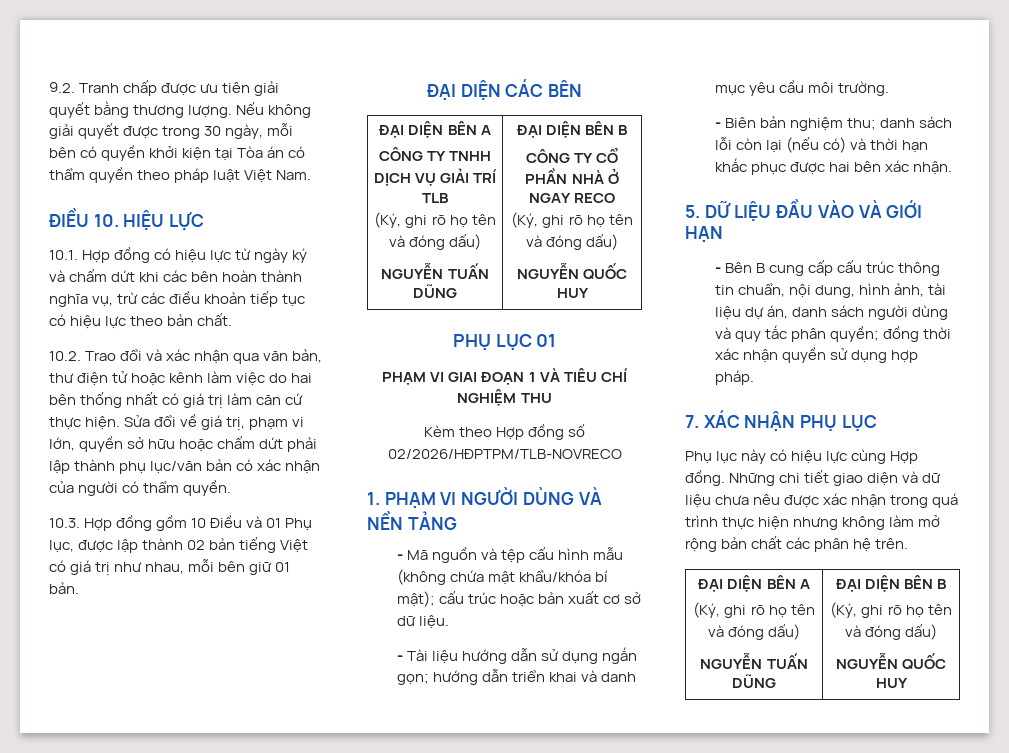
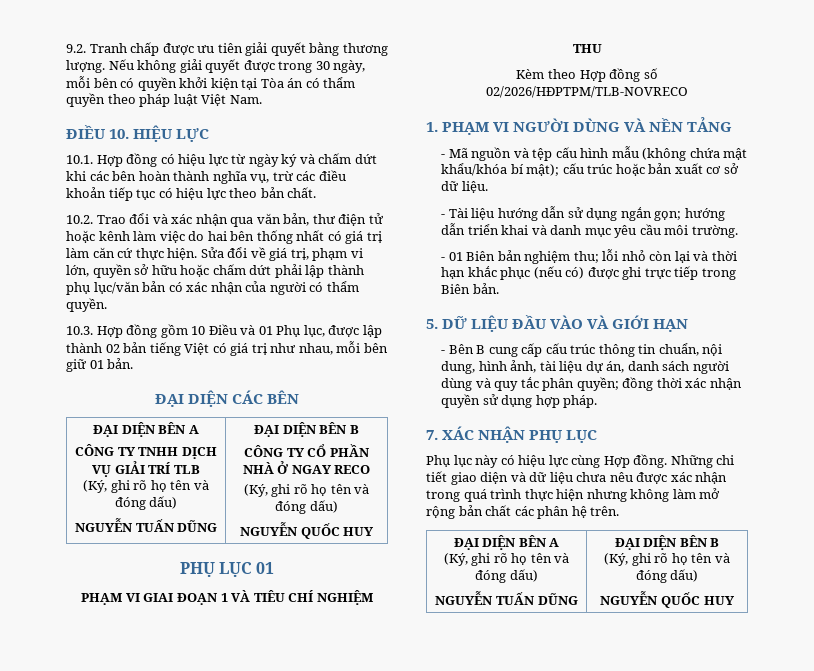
- - Biên bản nghiệm thu; danh sách lỗi còn lại (nếu có) và thời hạn khắc phục được hai bên xác nhận.
+ - 01 Biên bản nghiệm thu; lỗi nhỏ còn lại và thời hạn khắc phục (nếu có) được ghi trực tiếp trong Biên bản.

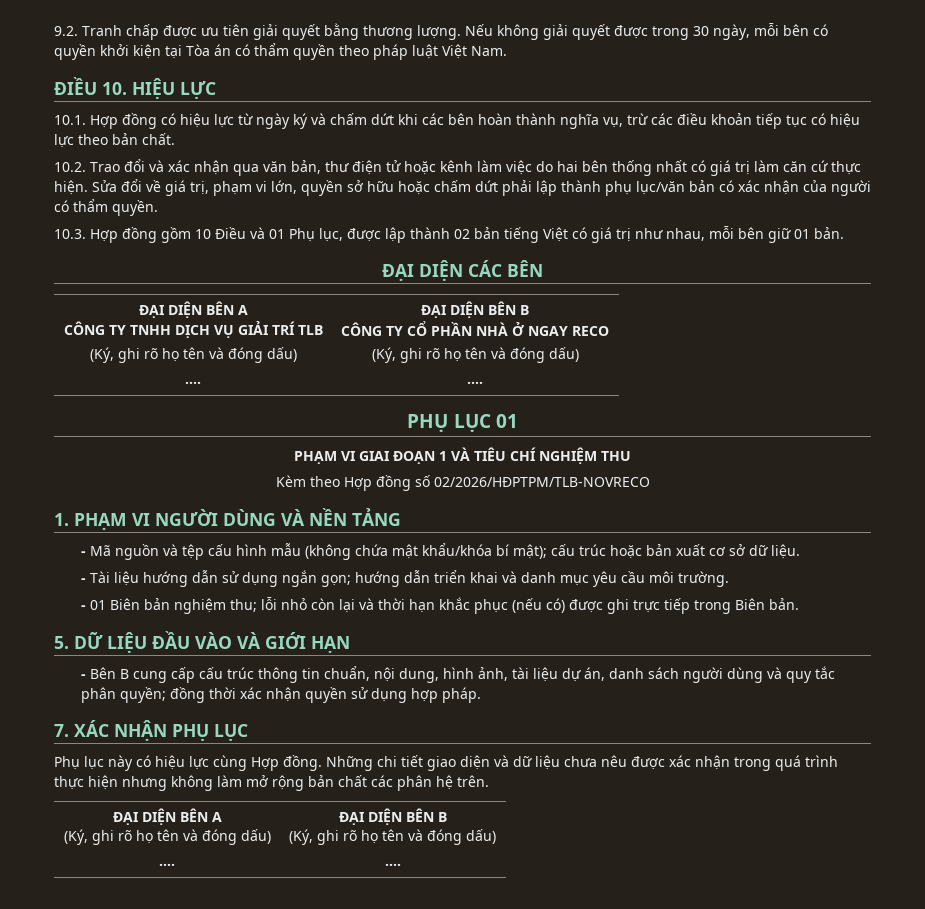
  CÔNG TY TNHH DỊCH VỤ GIẢI TRÍ TLB
  (Ký, ghi rõ họ tên và đóng dấu)
- NGUYỄN TUẤN DŨNG
+ ....
  CÔNG TY CỔ PHẦN NHÀ Ở NGAY RECO
  (Ký, ghi rõ họ tên và đóng dấu)
- NGUYỄN QUỐC HUY
+ ....
  Những chi tiết giao diện và dữ liệu chưa nêu được xác nhận trong quá trình thực hiện nhưng không làm mở rộng bản chất các phân hệ trên.
  ĐẠI DIỆN BÊN A
  (Ký, ghi rõ họ tên và đóng dấu)
- NGUYỄN TUẤN DŨNG | ĐẠI DIỆN BÊN B
+ .... | ĐẠI DIỆN BÊN B
  (Ký, ghi rõ họ tên và đóng dấu)
- NGUYỄN QUỐC HUY
+ ....

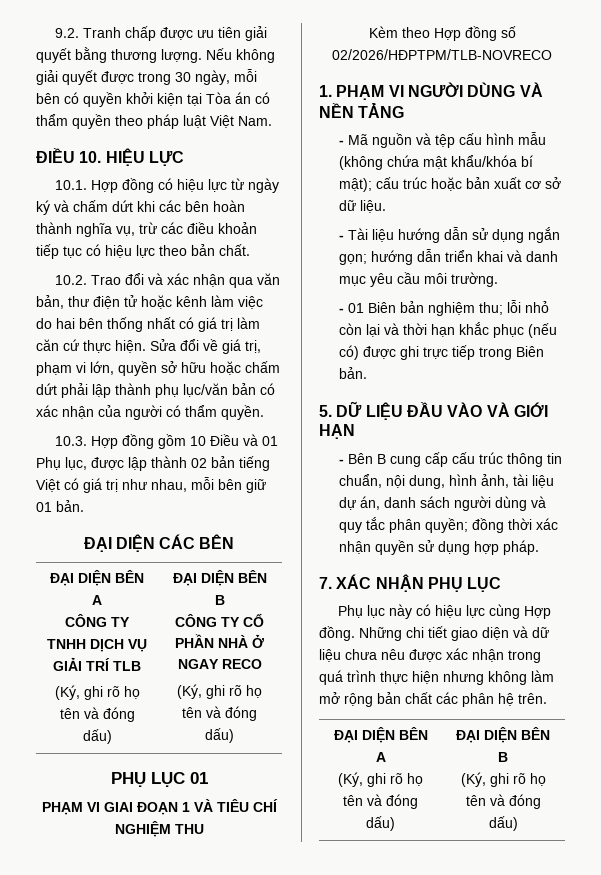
  CÔNG TY TNHH DỊCH VỤ GIẢI TRÍ TLB
  (Ký, ghi rõ họ tên và đóng dấu)
- ....
  CÔNG TY CỔ PHẦN NHÀ Ở NGAY RECO
  (Ký, ghi rõ họ tên và đóng dấu)
- ....
  Những chi tiết giao diện và dữ liệu chưa nêu được xác nhận trong quá trình thực hiện nhưng không làm mở rộng bản chất các phân hệ trên.
  ĐẠI DIỆN BÊN A
+ (Ký, ghi rõ họ tên và đóng dấu) | ĐẠI DIỆN BÊN B
  (Ký, ghi rõ họ tên và đóng dấu)
- .... | ĐẠI DIỆN BÊN B
- (Ký, ghi rõ họ tên và đóng dấu)
- ....

